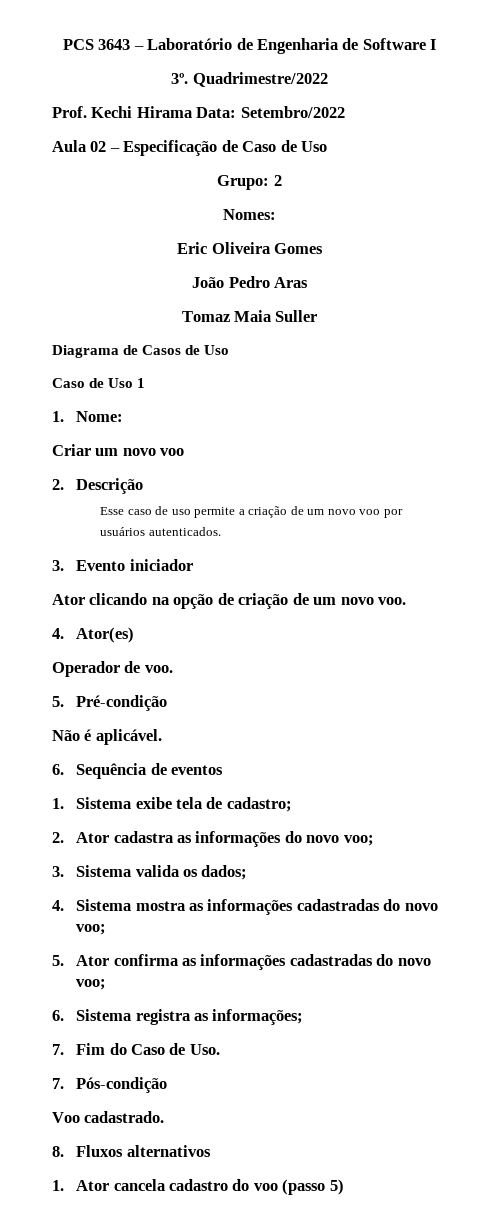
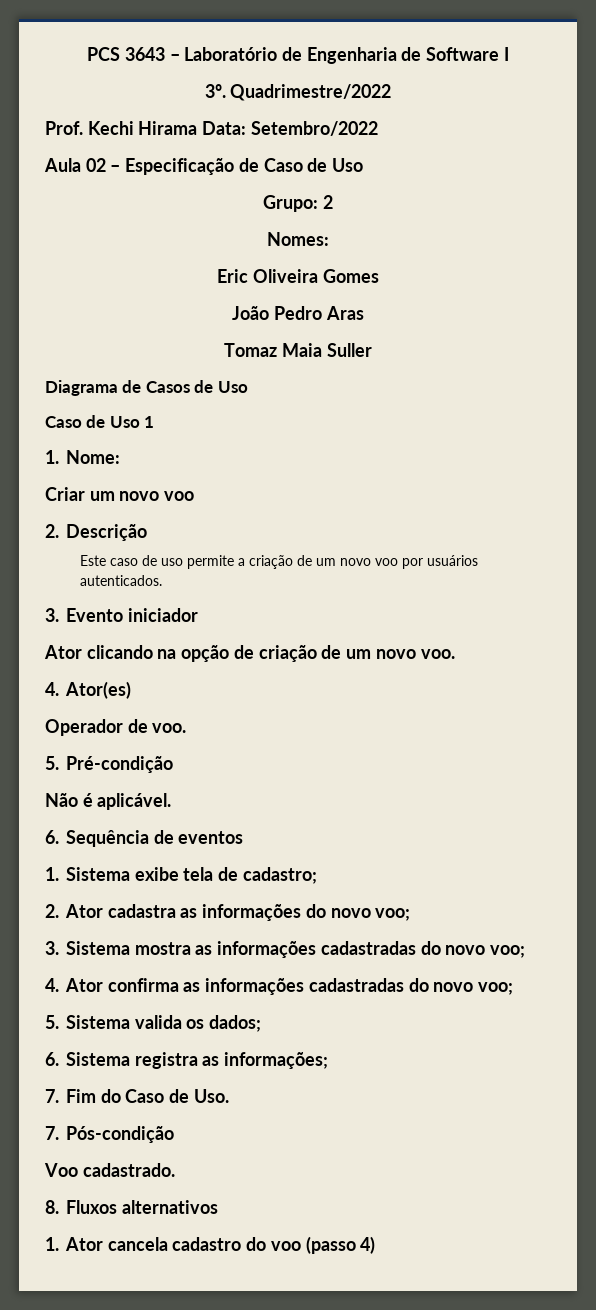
- Esse caso de uso permite a criação de um novo voo por usuários autenticados.
+ Este caso de uso permite a criação de um novo voo por usuários autenticados.
- 3. Sistema valida os dados;
- 4. Sistema mostra as informações cadastradas do novo voo;
+ 3. Sistema mostra as informações cadastradas do novo voo;
- 5. Ator confirma as informações cadastradas do novo voo;
+ 4. Ator confirma as informações cadastradas do novo voo;
+ 5. Sistema valida os dados;
- 1. Ator cancela cadastro do voo (passo 5)
+ 1. Ator cancela cadastro do voo (passo 4)

